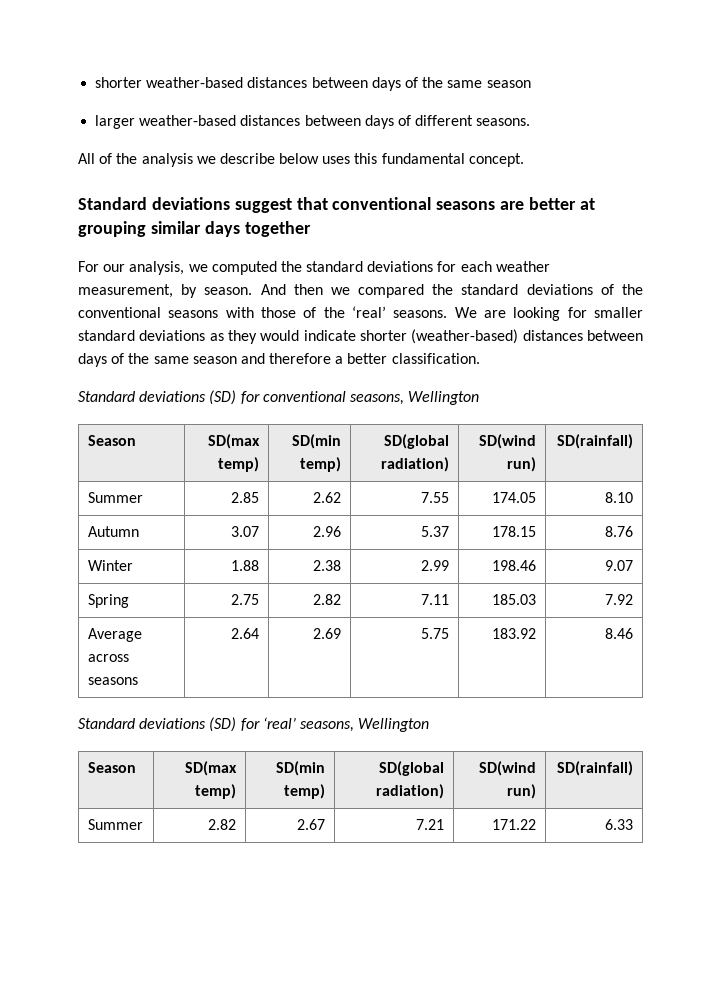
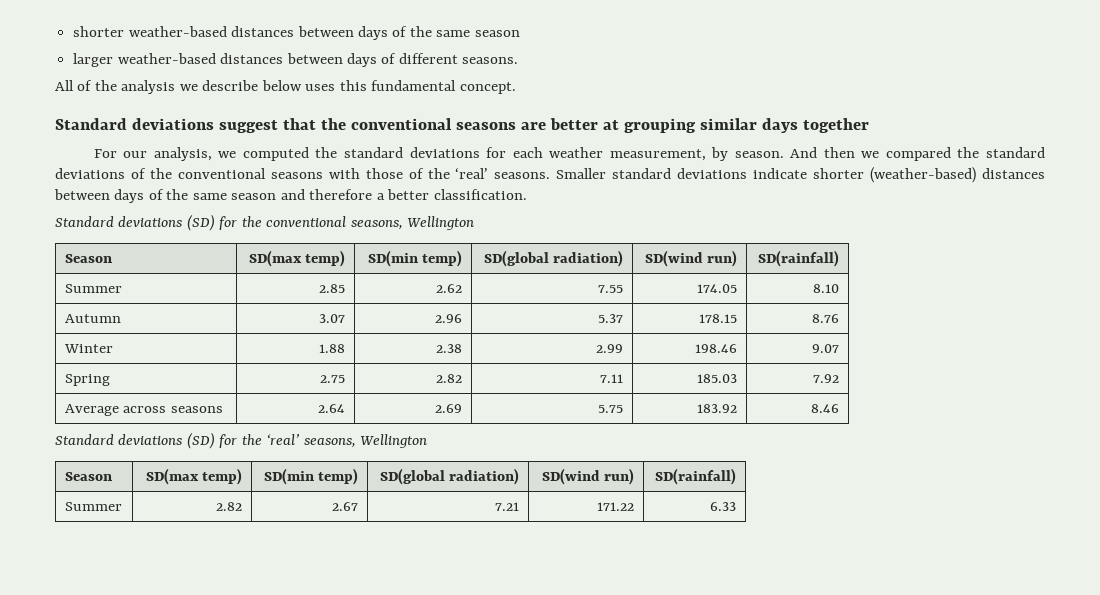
- Standard deviations suggest that conventional seasons are better at grouping similar days together
+ Standard deviations suggest that the conventional seasons are better at grouping similar days together
- We are looking for smaller standard deviations as they would indicate shorter (weather-based) distances between days of the same season and therefore a better classification.
+ Smaller standard deviations indicate shorter (weather-based) distances between days of the same season and therefore a better classification.
- Standard deviations (SD) for conventional seasons, Wellington
+ Standard deviations (SD) for the conventional seasons, Wellington
- Standard deviations (SD) for ‘real’ seasons, Wellington
+ Standard deviations (SD) for the ‘real’ seasons, Wellington

